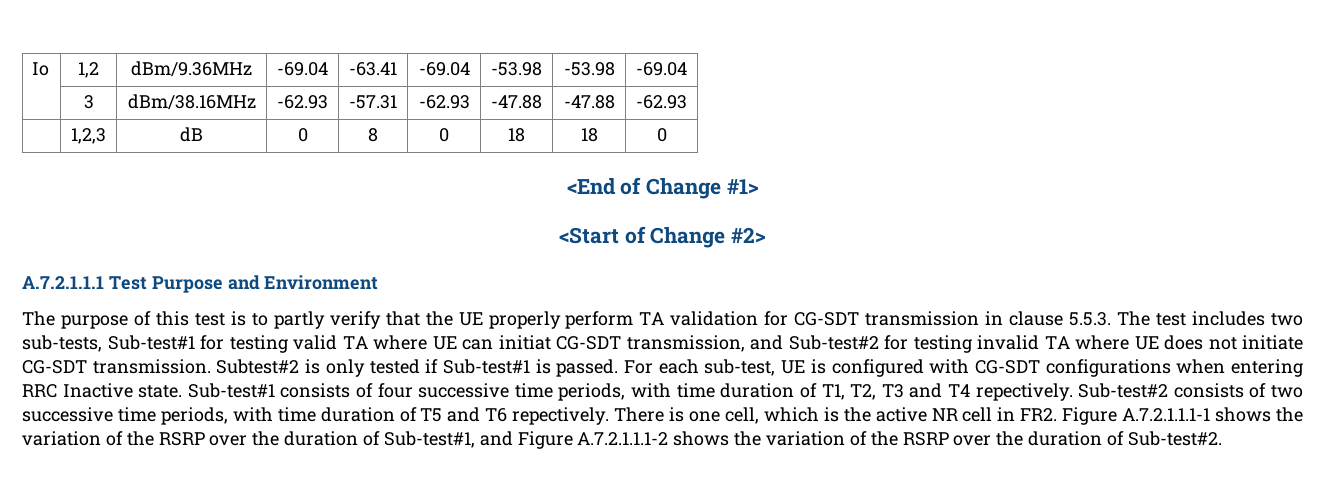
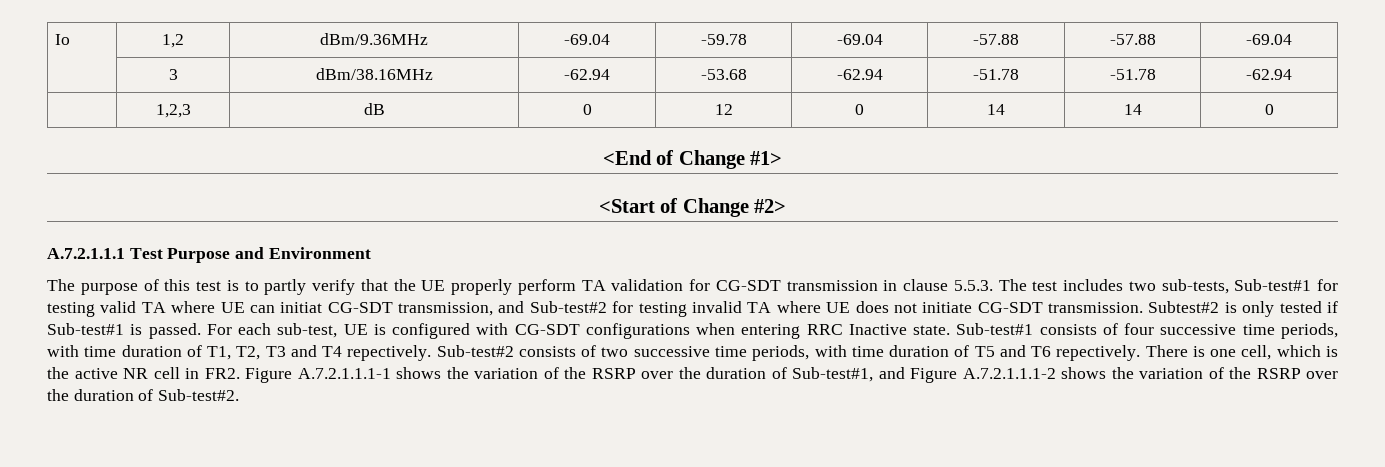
- Io | 1,2 | dBm/9.36MHz | -69.04 | -63.41 | -69.04 | -53.98 | -53.98 | -69.04
+ Io | 1,2 | dBm/9.36MHz | -69.04 | -59.78 | -69.04 | -57.88 | -57.88 | -69.04
- | 3 | dBm/38.16MHz | -62.93 | -57.31 | -62.93 | -47.88 | -47.88 | -62.93
+ | 3 | dBm/38.16MHz | -62.94 | -53.68 | -62.94 | -51.78 | -51.78 | -62.94
- | 1,2,3 | dB | 0 | 8 | 0 | 18 | 18 | 0
+ | 1,2,3 | dB | 0 | 12 | 0 | 14 | 14 | 0

